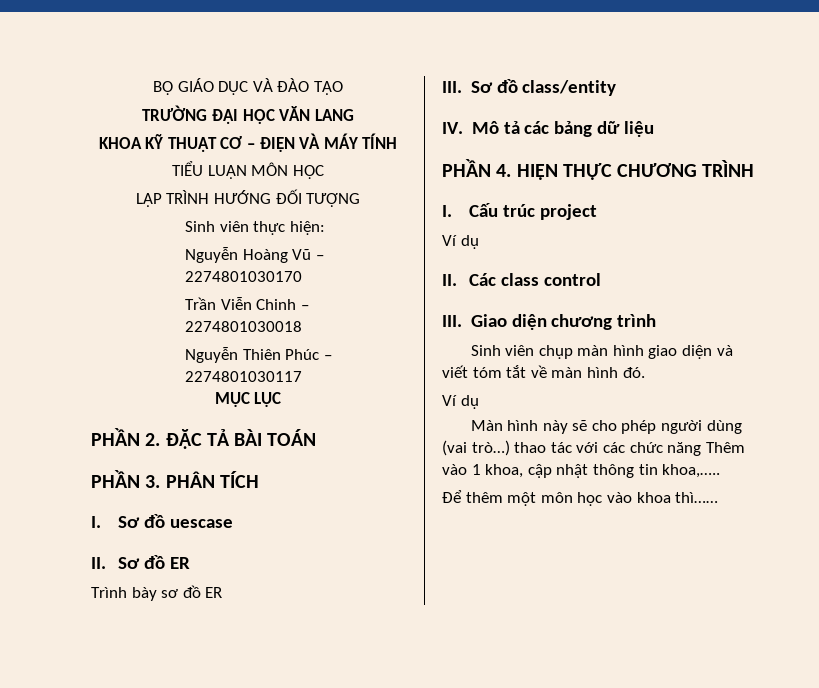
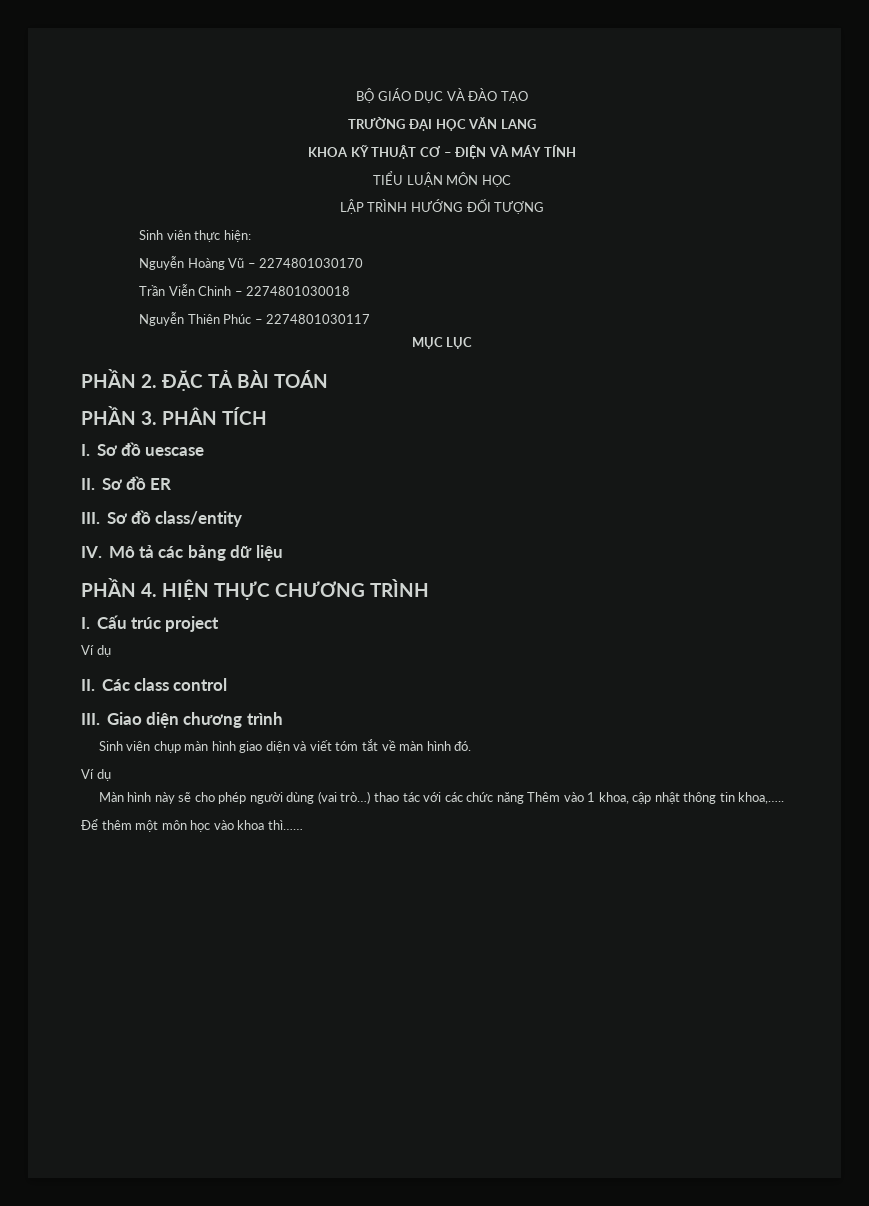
- Trình bày sơ đồ ER

